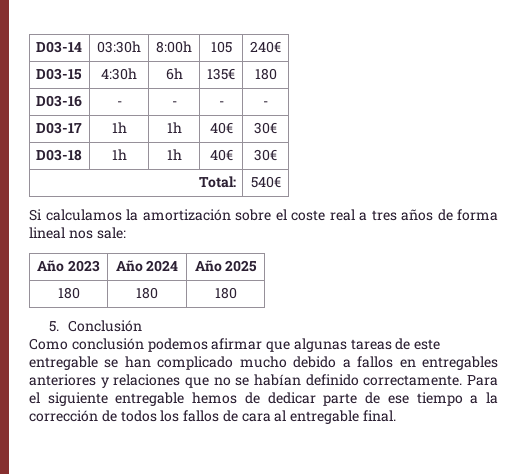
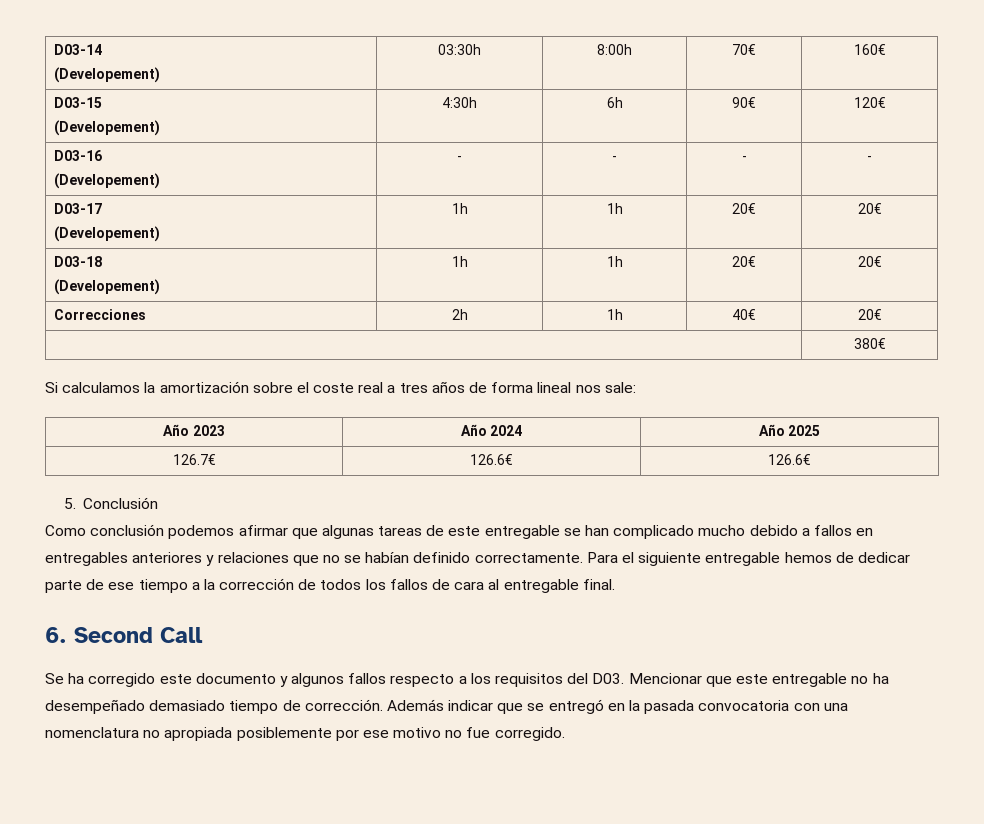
- D03-14 | 03:30h | 8:00h | 105 | 240€
+ D03-14
+ (Developement) | 03:30h | 8:00h | 70€ | 160€
- D03-15 | 4:30h | 6h | 135€ | 180
+ D03-15
+ (Developement) | 4:30h | 6h | 90€ | 120€
- D03-16 | - | - | - | -
+ D03-16
+ (Developement) | - | - | - | -
- D03-17 | 1h | 1h | 40€ | 30€
+ D03-17
+ (Developement) | 1h | 1h | 20€ | 20€
- D03-18 | 1h | 1h | 40€ | 30€
- Total: | 540€
+ D03-18
+ (Developement) | 1h | 1h | 20€ | 20€
+ Correcciones | 2h | 1h | 40€ | 20€
+ | 380€
- 180 | 180 | 180
+ 126.7€ | 126.6€ | 126.6€
+ 6. Second Call
+ Se ha corregido este documento y algunos fallos respecto a los requisitos del D03. Mencionar que este entregable no ha desempeñado demasiado tiempo de corrección. Además indicar que se entregó en la pasada convocatoria con una nomenclatura no apropiada posiblemente por ese motivo no fue corregido.

